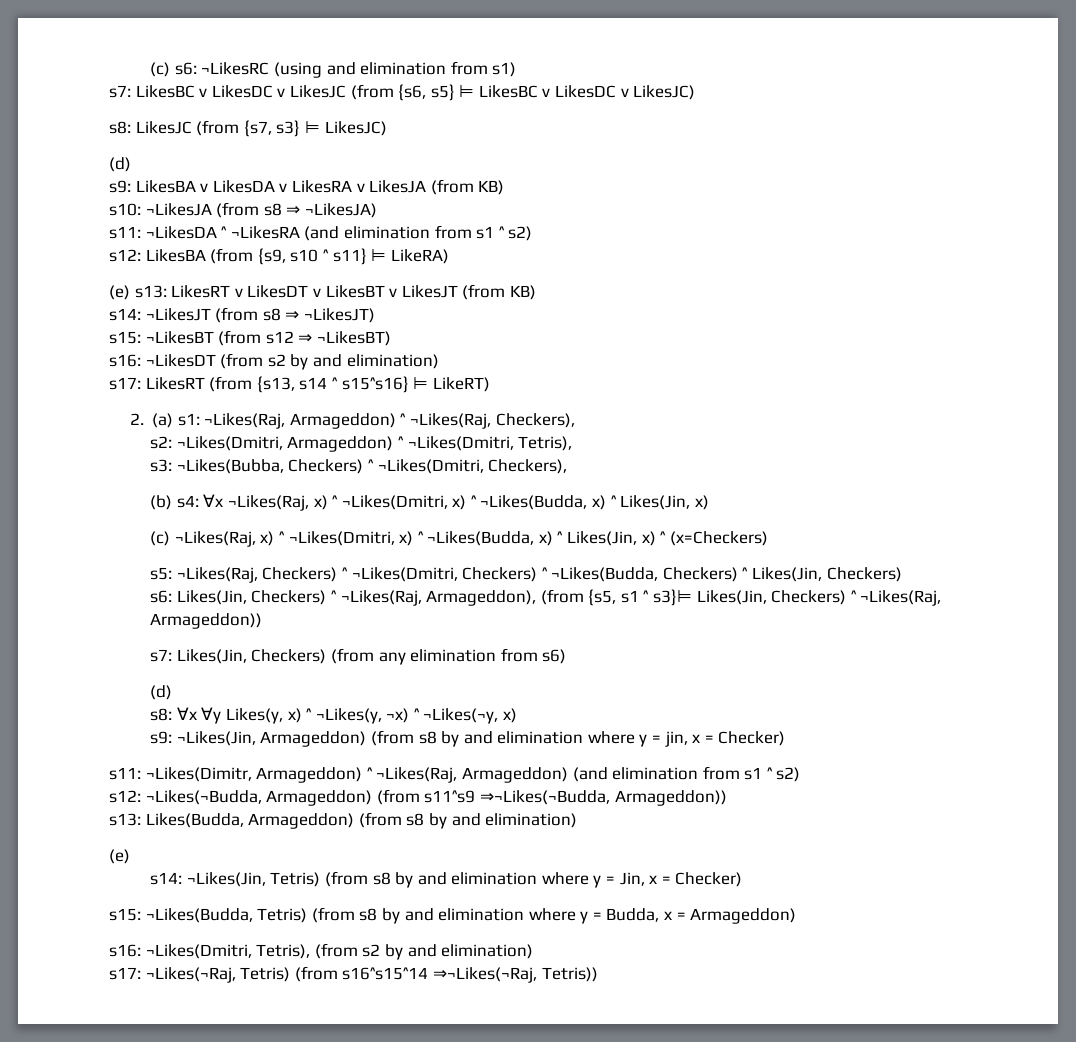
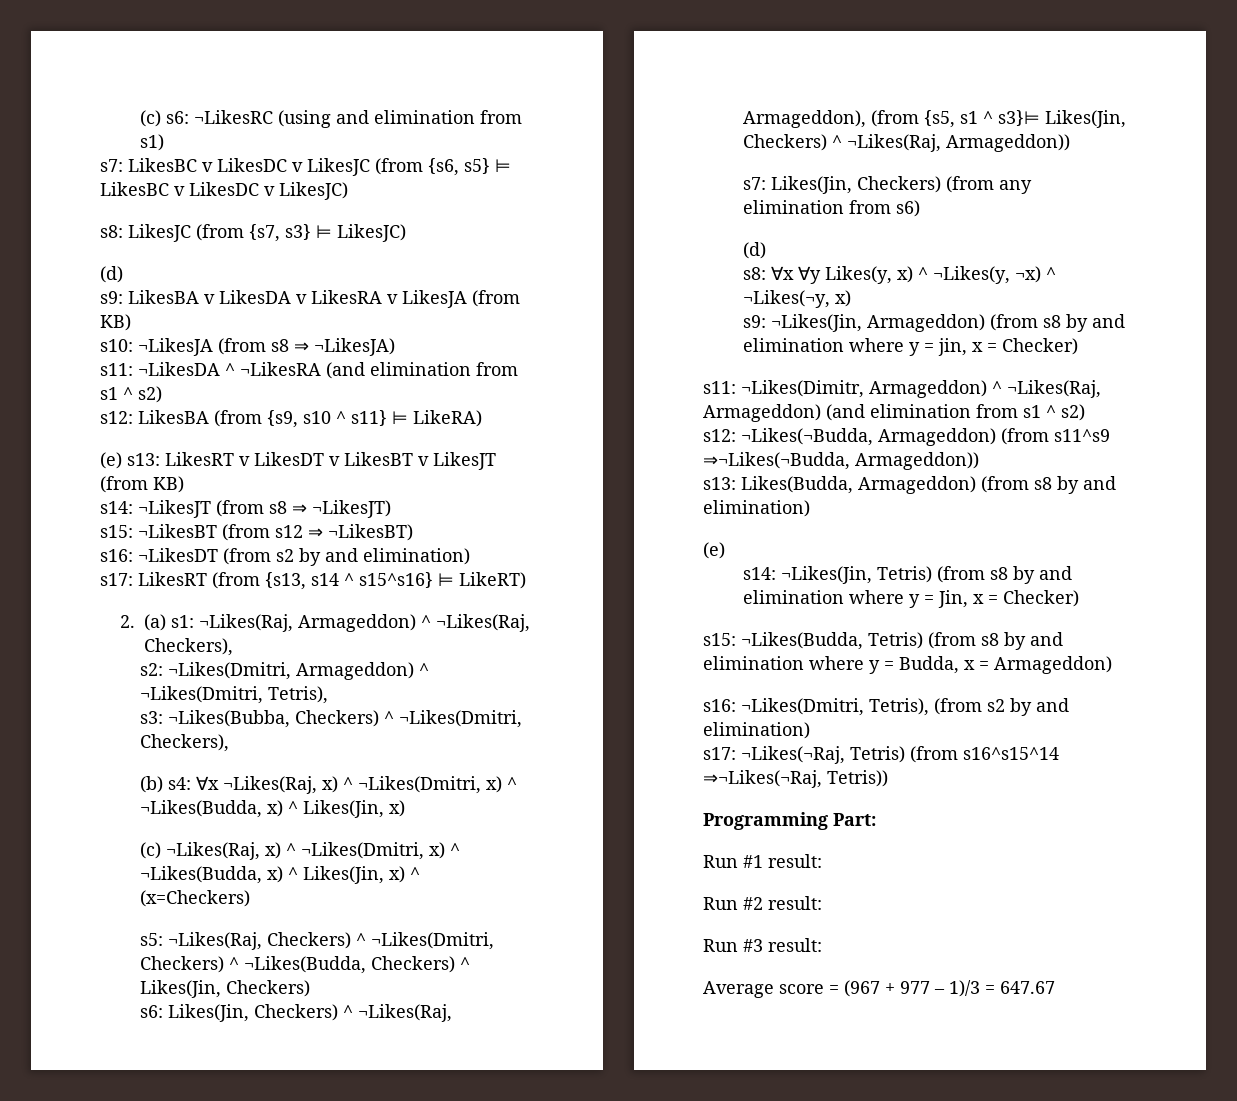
+ Programming Part:
+ Run #1 result:
+ Run #2 result:
+ Run #3 result:
+ Average score = (967 + 977 – 1)/3 = 647.67

